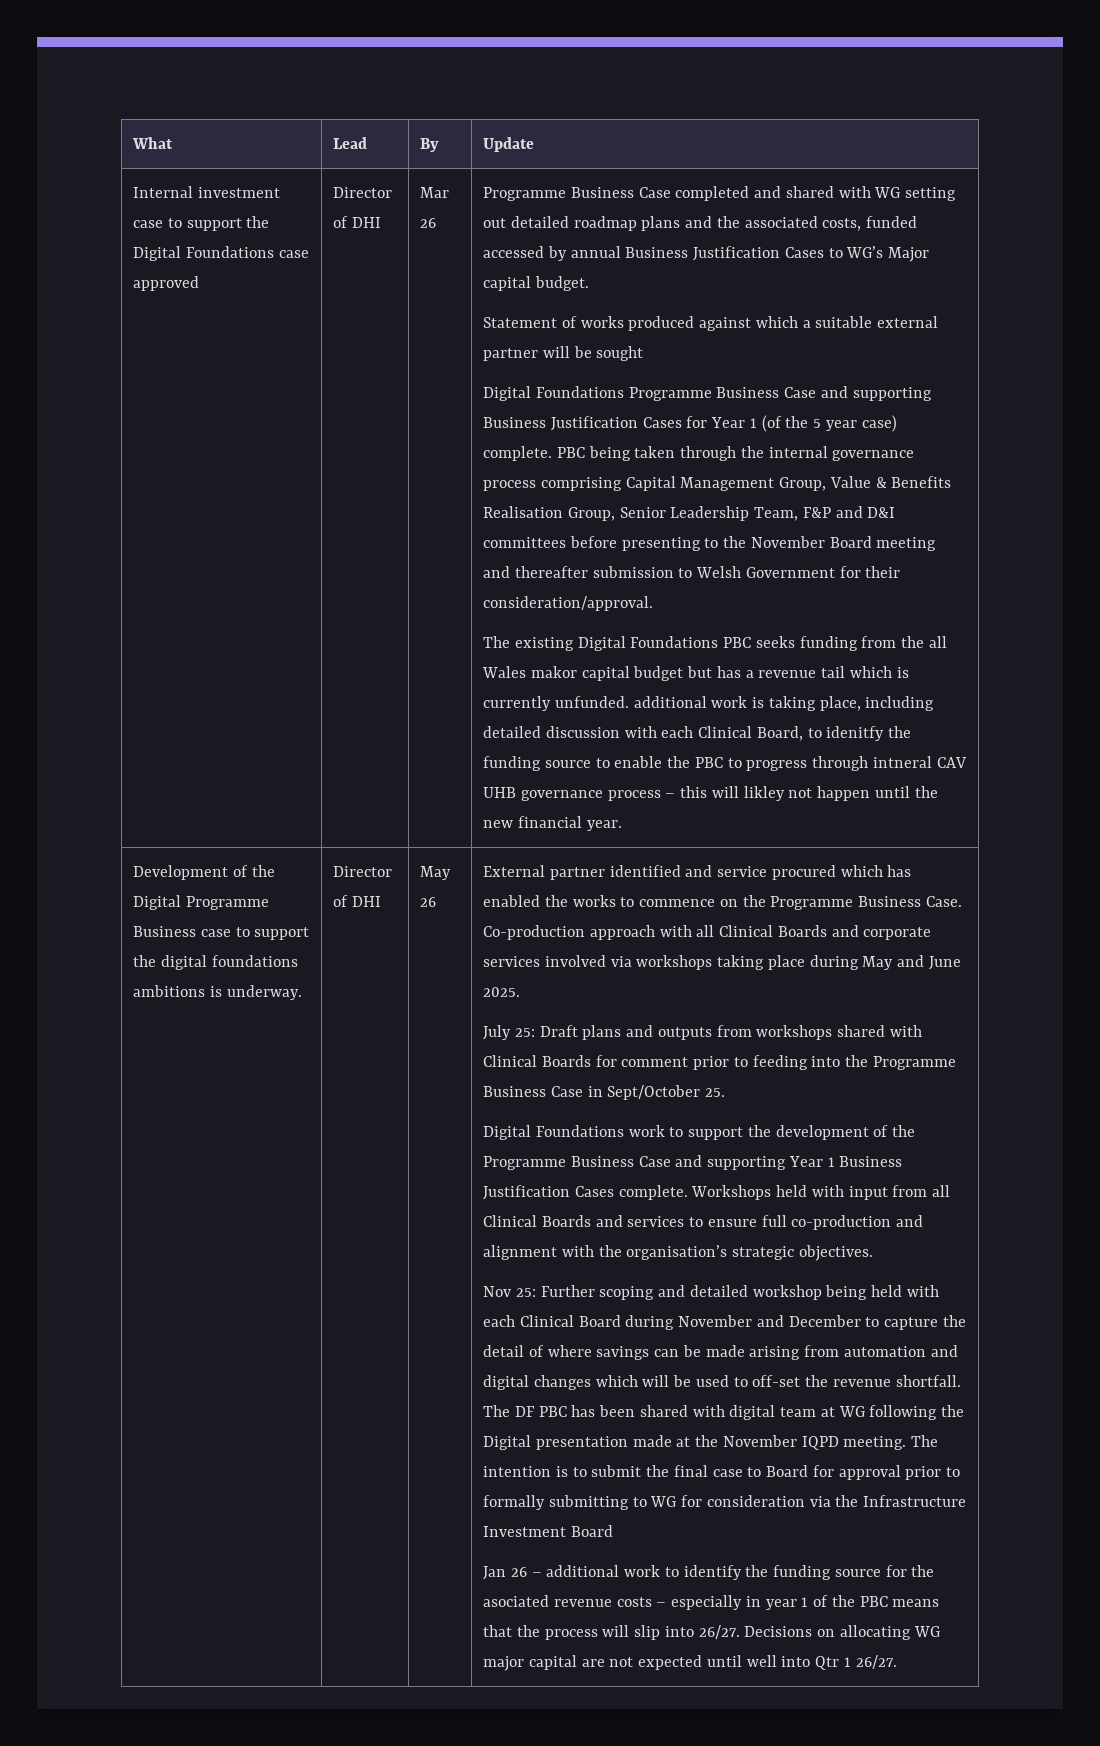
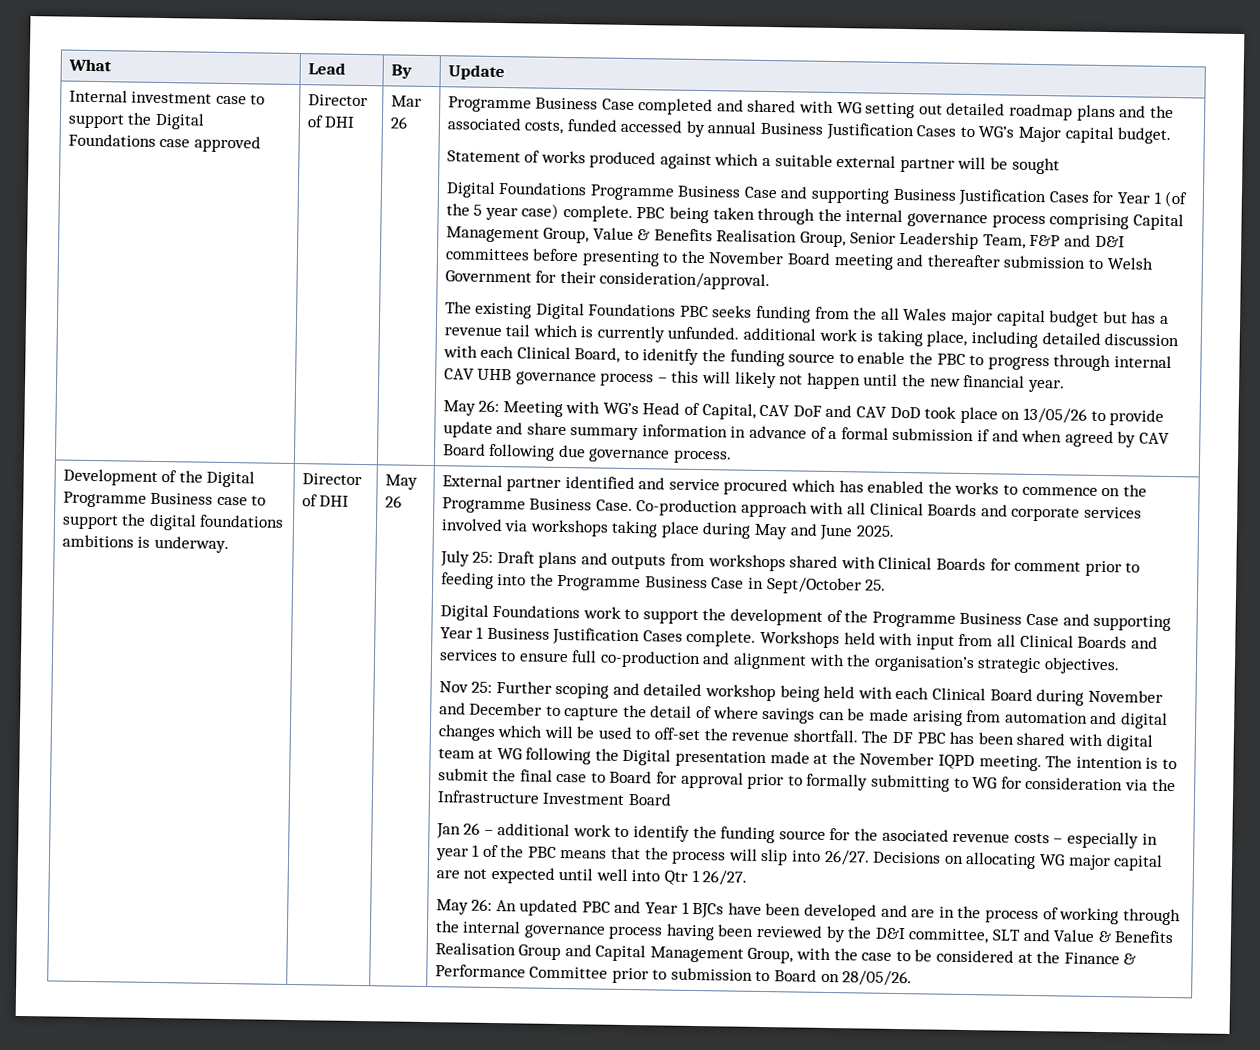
- The existing Digital Foundations PBC seeks funding from the all Wales makor capital budget but has a revenue tail which is currently unfunded. additional work is taking place, including detailed discussion with each Clinical Board, to idenitfy the funding source to enable the PBC to progress through intneral CAV UHB governance process – this will likley not happen until the new financial year.
+ The existing Digital Foundations PBC seeks funding from the all Wales major capital budget but has a revenue tail which is currently unfunded. additional work is taking place, including detailed discussion with each Clinical Board, to idenitfy the funding source to enable the PBC to progress through internal CAV UHB governance process – this will likely not happen until the new financial year.
+ May 26: Meeting with WG’s Head of Capital, CAV DoF and CAV DoD took place on 13/05/26 to provide update and share summary information in advance of a formal submission if and when agreed by CAV Board following due governance process.
+ May 26: An updated PBC and Year 1 BJCs have been developed and are in the process of working through the internal governance process having been reviewed by the D&I committee, SLT and Value & Benefits Realisation Group and Capital Management Group, with the case to be considered at the Finance & Performance Committee prior to submission to Board on 28/05/26.

